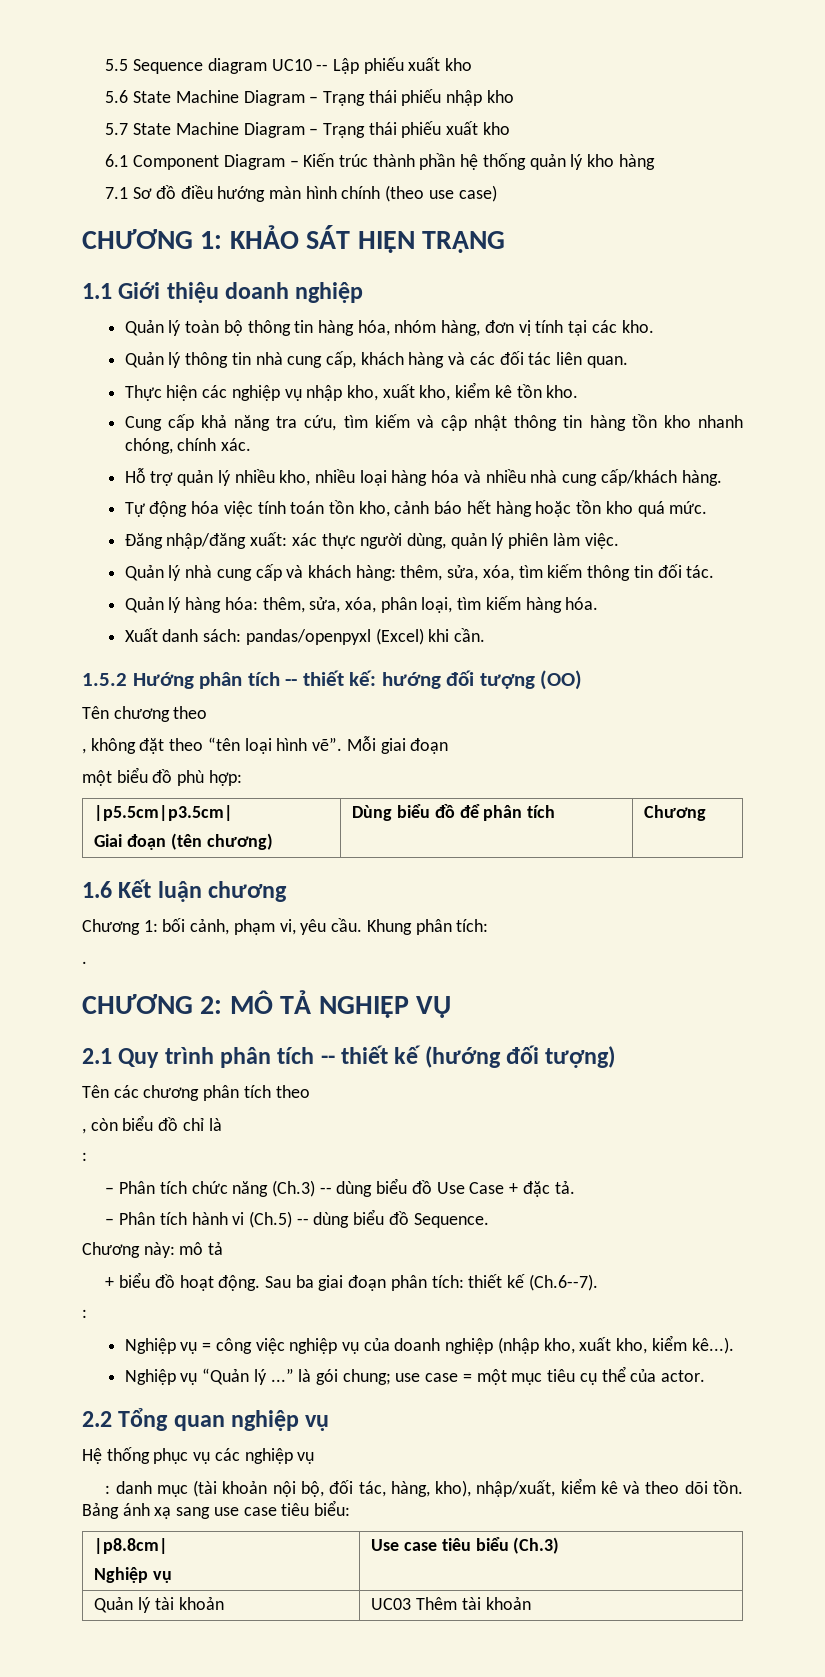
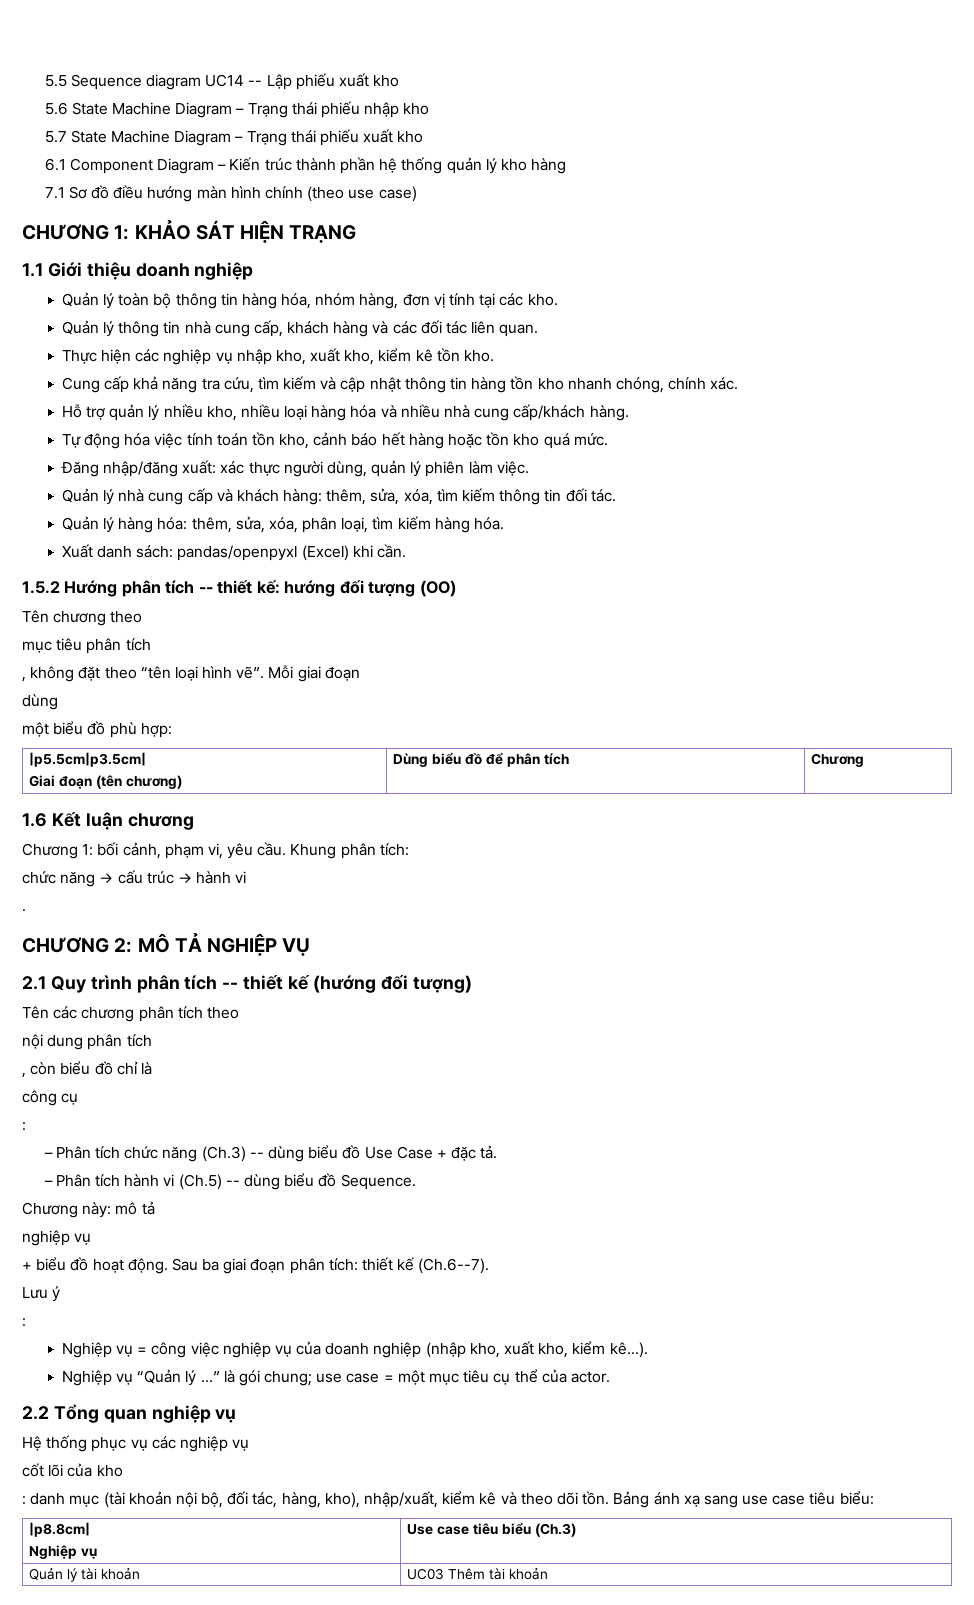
- 5.5 Sequence diagram UC10 -- Lập phiếu xuất kho
+ 5.5 Sequence diagram UC14 -- Lập phiếu xuất kho
+ mục tiêu phân tích
  Mỗi giai đoạn
+ dùng
+ chức năng → cấu trúc → hành vi
+ nội dung phân tích
+ công cụ
  Chương này: mô tả
+ nghiệp vụ
+ Lưu ý
+ cốt lõi của kho

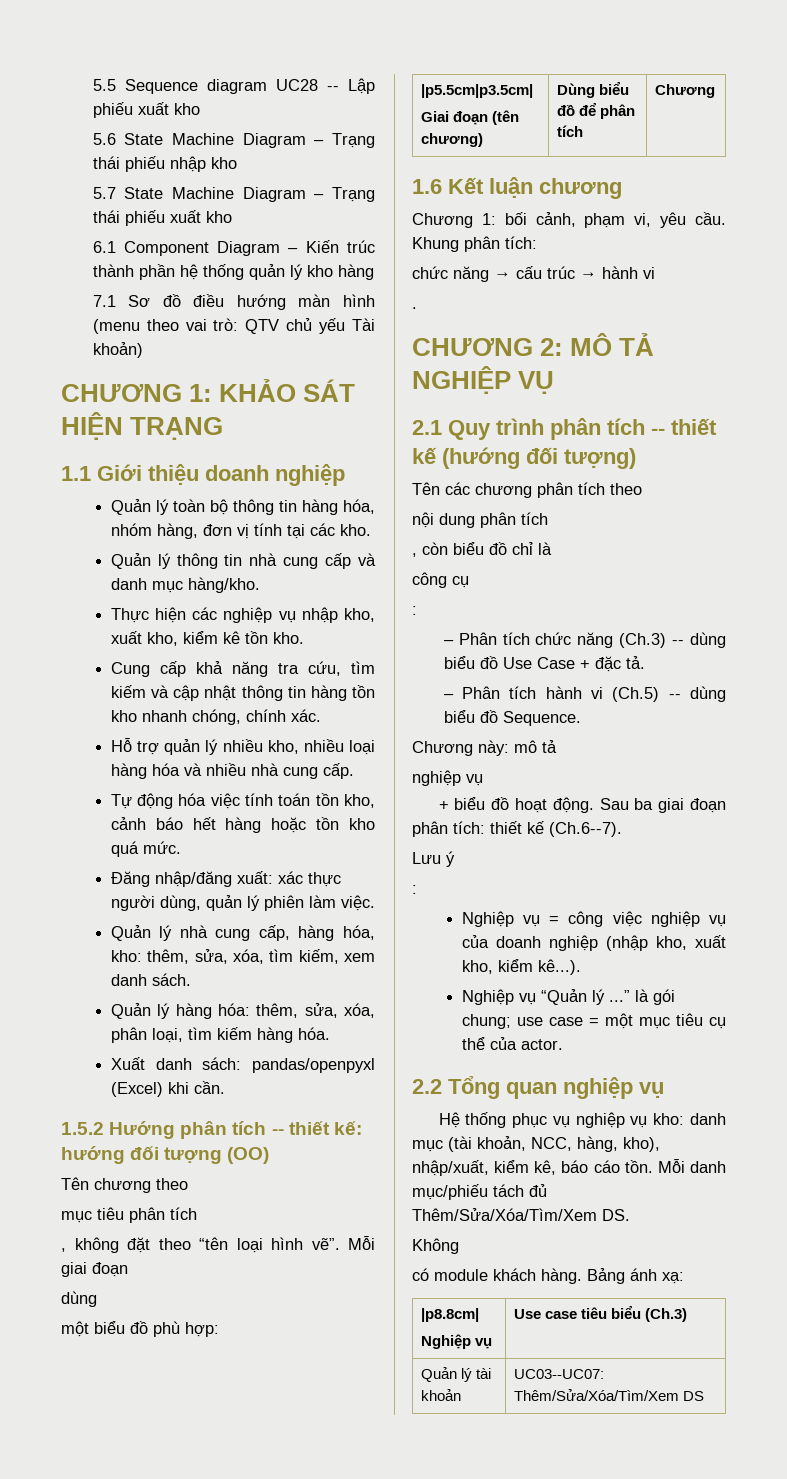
- 5.5 Sequence diagram UC14 -- Lập phiếu xuất kho
+ 5.5 Sequence diagram UC28 -- Lập phiếu xuất kho
- 7.1 Sơ đồ điều hướng màn hình chính (theo use case)
+ 7.1 Sơ đồ điều hướng màn hình (menu theo vai trò: QTV chủ yếu Tài khoản)
- Quản lý thông tin nhà cung cấp, khách hàng và các đối tác liên quan.
+ Quản lý thông tin nhà cung cấp và danh mục hàng/kho.
- Hỗ trợ quản lý nhiều kho, nhiều loại hàng hóa và nhiều nhà cung cấp/khách hàng.
+ Hỗ trợ quản lý nhiều kho, nhiều loại hàng hóa và nhiều nhà cung cấp.
- Quản lý nhà cung cấp và khách hàng: thêm, sửa, xóa, tìm kiếm thông tin đối tác.
+ Quản lý nhà cung cấp, hàng hóa, kho: thêm, sửa, xóa, tìm kiếm, xem danh sách.
- Hệ thống phục vụ các nghiệp vụ
- cốt lõi của kho
- : danh mục (tài khoản nội bộ, đối tác, hàng, kho), nhập/xuất, kiểm kê và theo dõi tồn. Bảng ánh xạ sang use case tiêu biểu:
+ Hệ thống phục vụ nghiệp vụ kho: danh mục (tài khoản, NCC, hàng, kho), nhập/xuất, kiểm kê, báo cáo tồn. Mỗi danh mục/phiếu tách đủ Thêm/Sửa/Xóa/Tìm/Xem DS.
+ Không
+ có module khách hàng. Bảng ánh xạ:
- Quản lý tài khoản | UC03 Thêm tài khoản
+ Quản lý tài khoản | UC03--UC07: Thêm/Sửa/Xóa/Tìm/Xem DS

